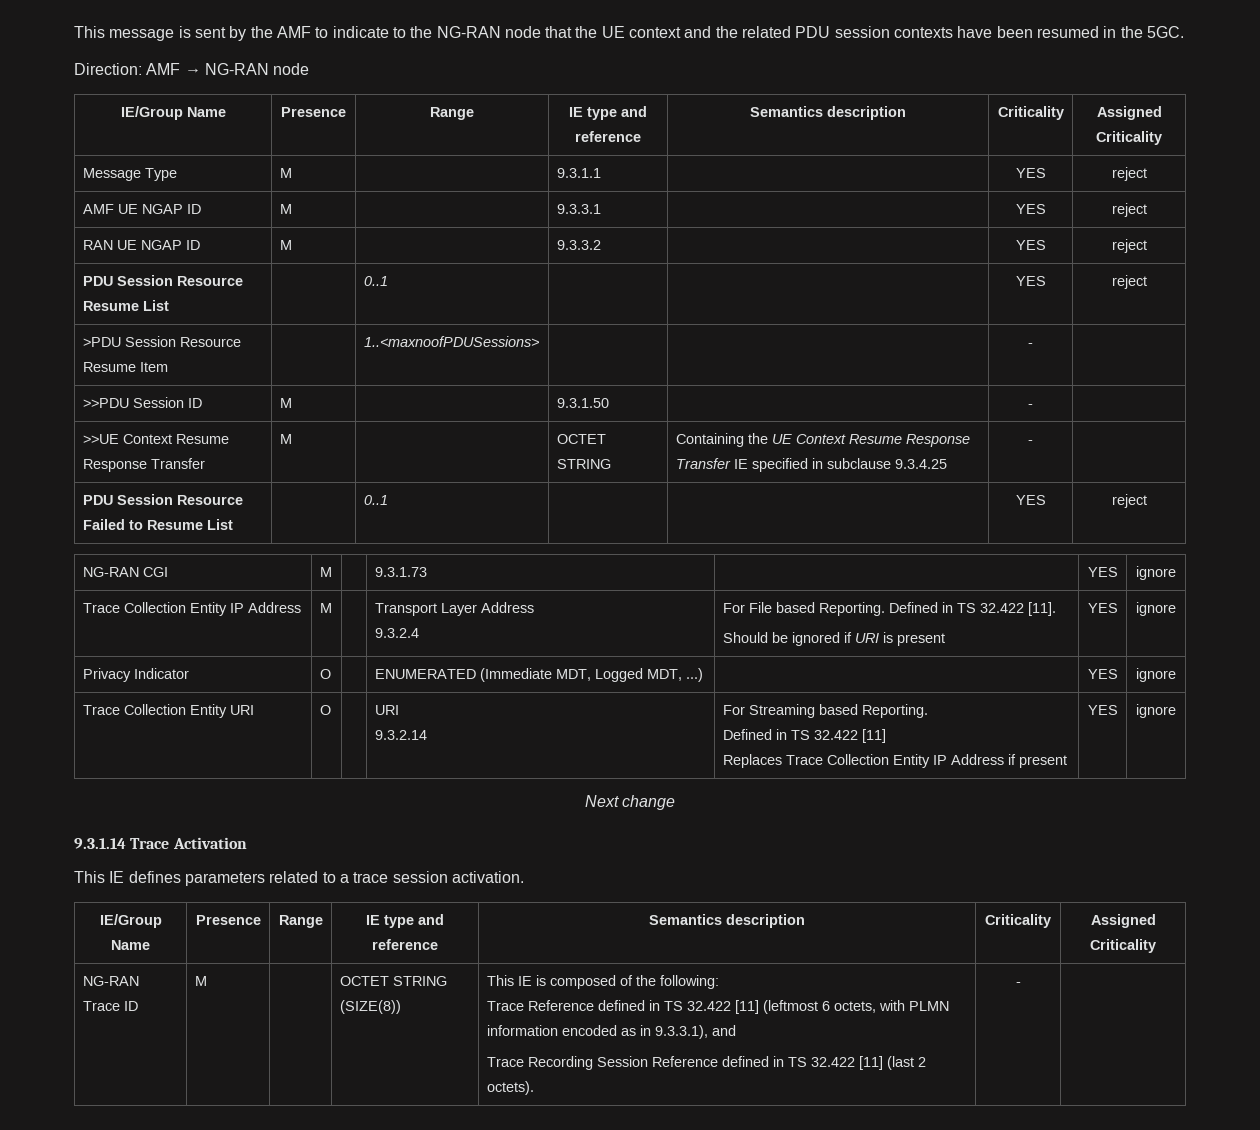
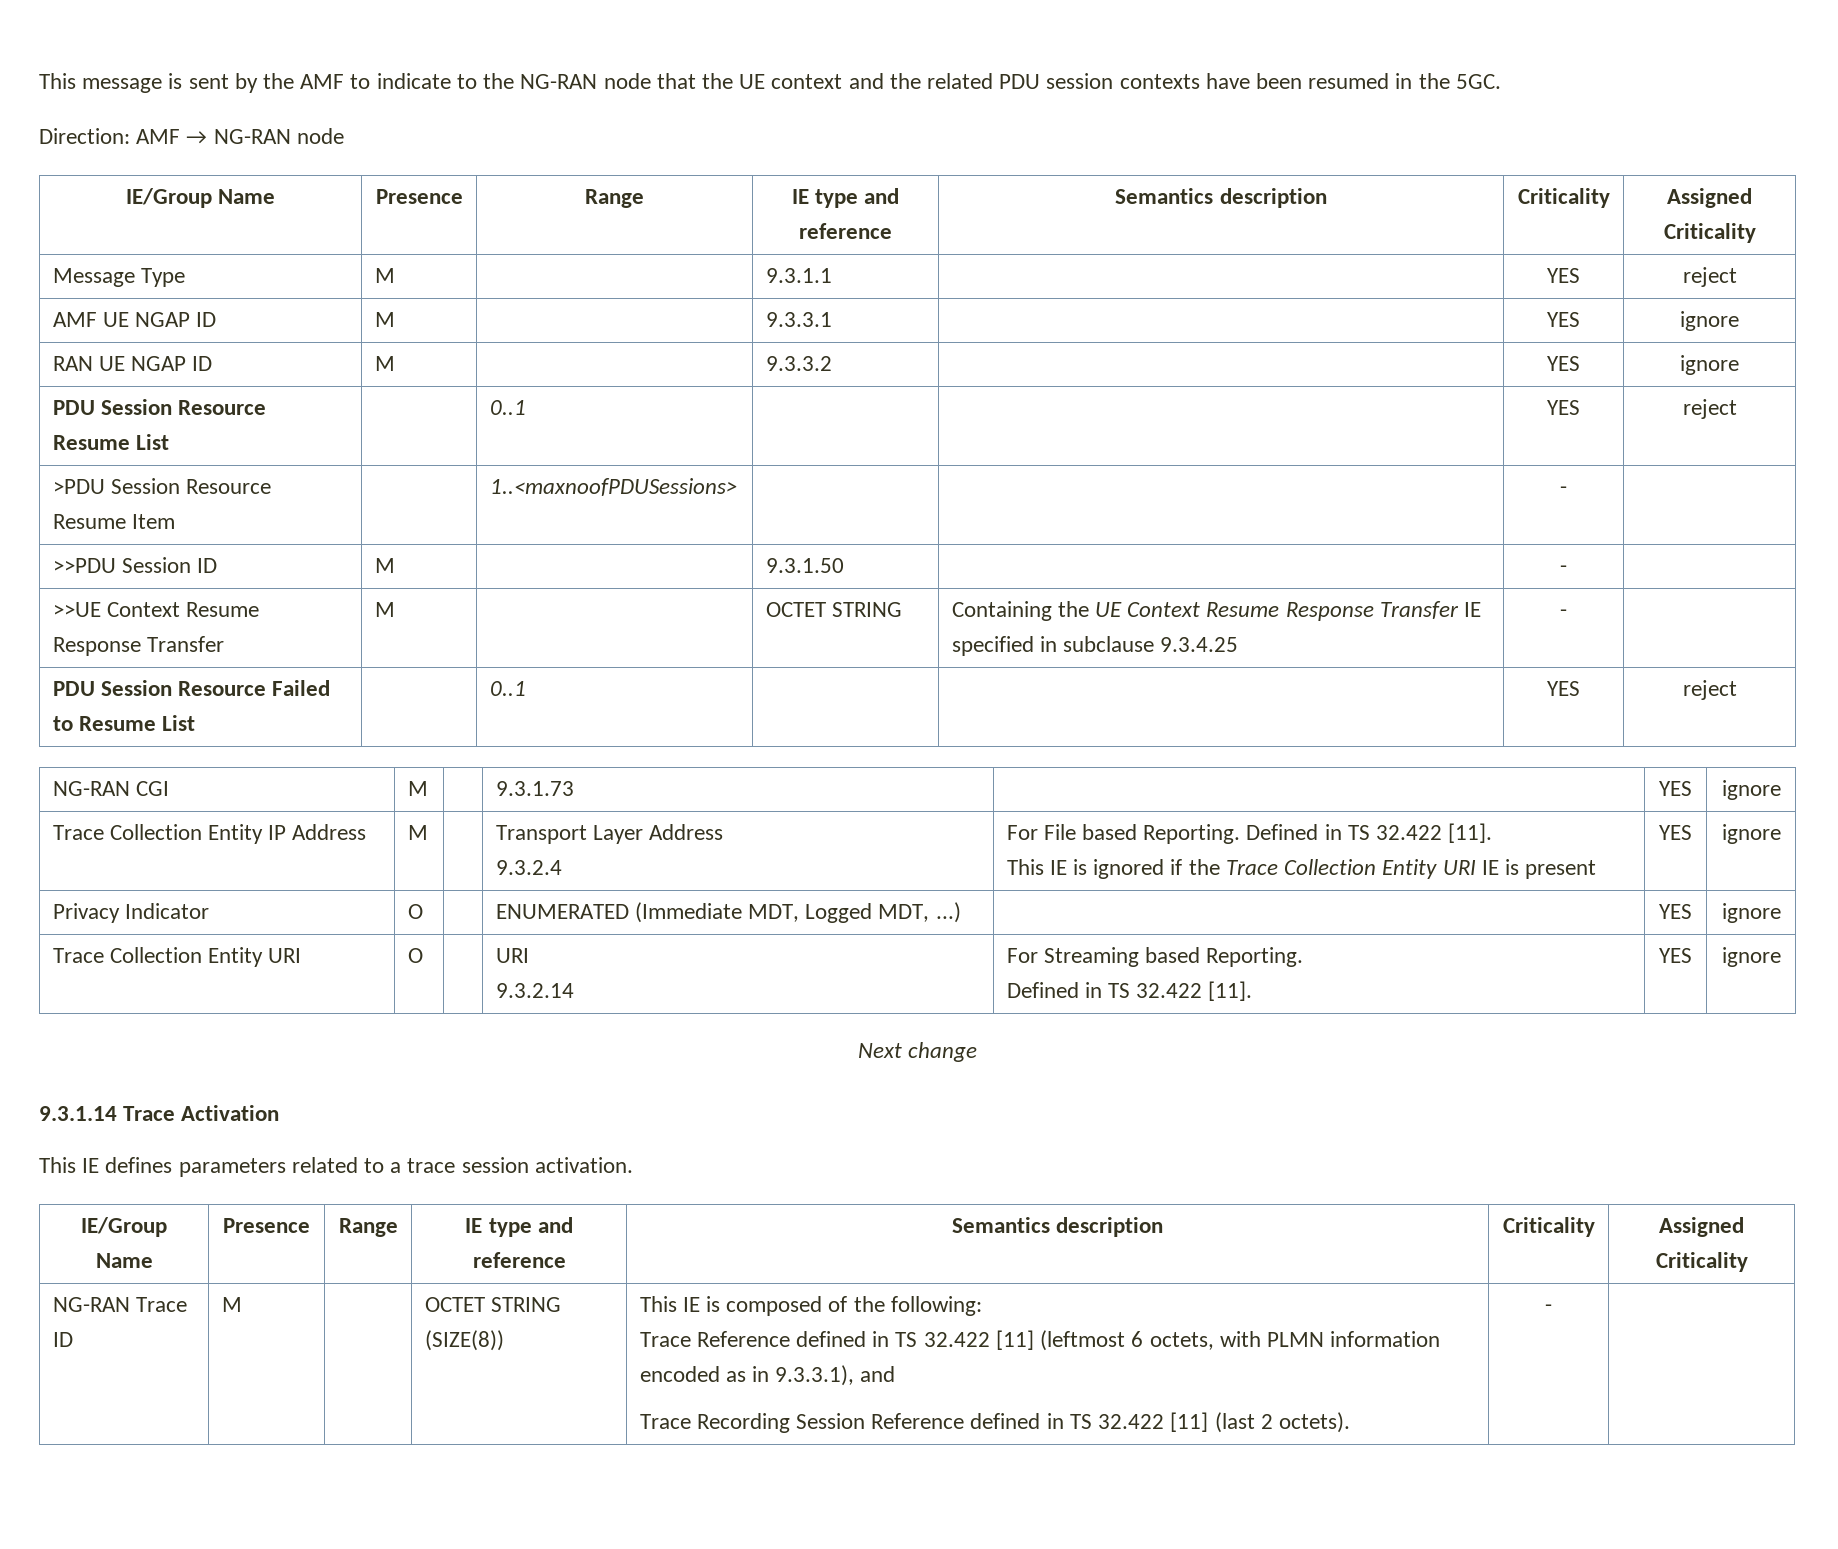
- AMF UE NGAP ID | M | | 9.3.3.1 | | YES | reject
+ AMF UE NGAP ID | M | | 9.3.3.1 | | YES | ignore
- RAN UE NGAP ID | M | | 9.3.3.2 | | YES | reject
+ RAN UE NGAP ID | M | | 9.3.3.2 | | YES | ignore
  Trace Collection Entity IP Address | M | | Transport Layer Address
  9.3.2.4 | For File based Reporting. Defined in TS 32.422 [11].
- Should be ignored if URI is present | YES | ignore
+ This IE is ignored if the Trace Collection Entity URI IE is present | YES | ignore
  Trace Collection Entity URI | O | | URI
  9.3.2.14 | For Streaming based Reporting.
- Defined in TS 32.422 [11]
- Replaces Trace Collection Entity IP Address if present | YES | ignore
+ Defined in TS 32.422 [11]. | YES | ignore

